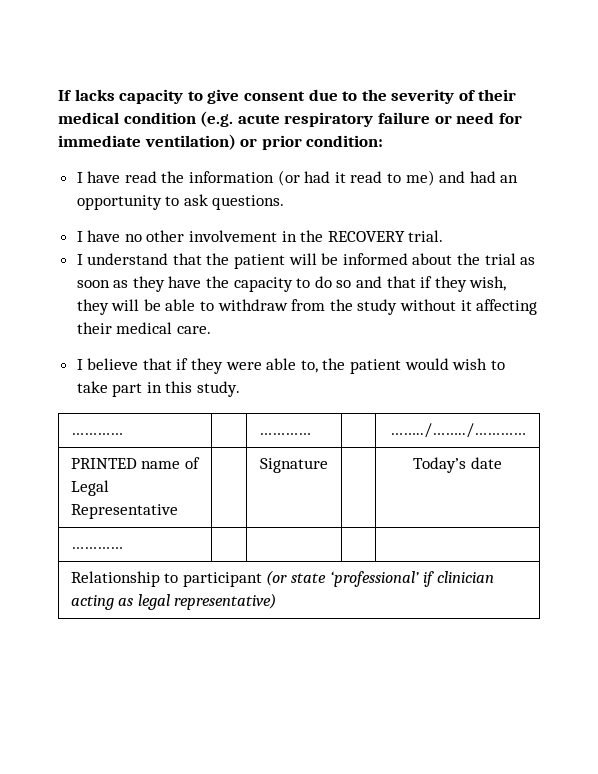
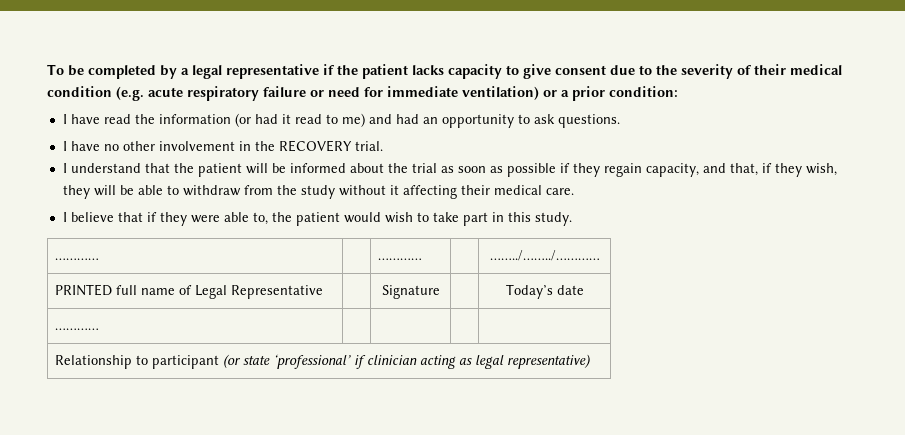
- If lacks capacity to give consent due to the severity of their medical condition (e.g. acute respiratory failure or need for immediate ventilation) or prior condition:
+ To be completed by a legal representative if the patient lacks capacity to give consent due to the severity of their medical condition (e.g. acute respiratory failure or need for immediate ventilation) or a prior condition:
- I understand that the patient will be informed about the trial as soon as they have the capacity to do so and that if they wish, they will be able to withdraw from the study without it affecting their medical care.
+ I understand that the patient will be informed about the trial as soon as possible if they regain capacity, and that, if they wish, they will be able to withdraw from the study without it affecting their medical care.
- PRINTED name of Legal Representative | | Signature | | Today’s date
+ PRINTED full name of Legal Representative | | Signature | | Today’s date

